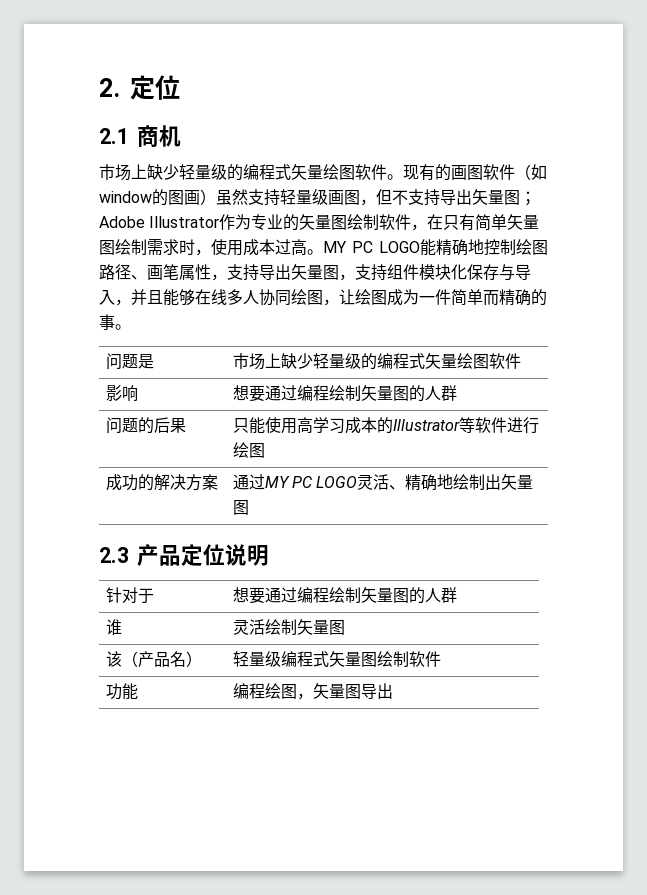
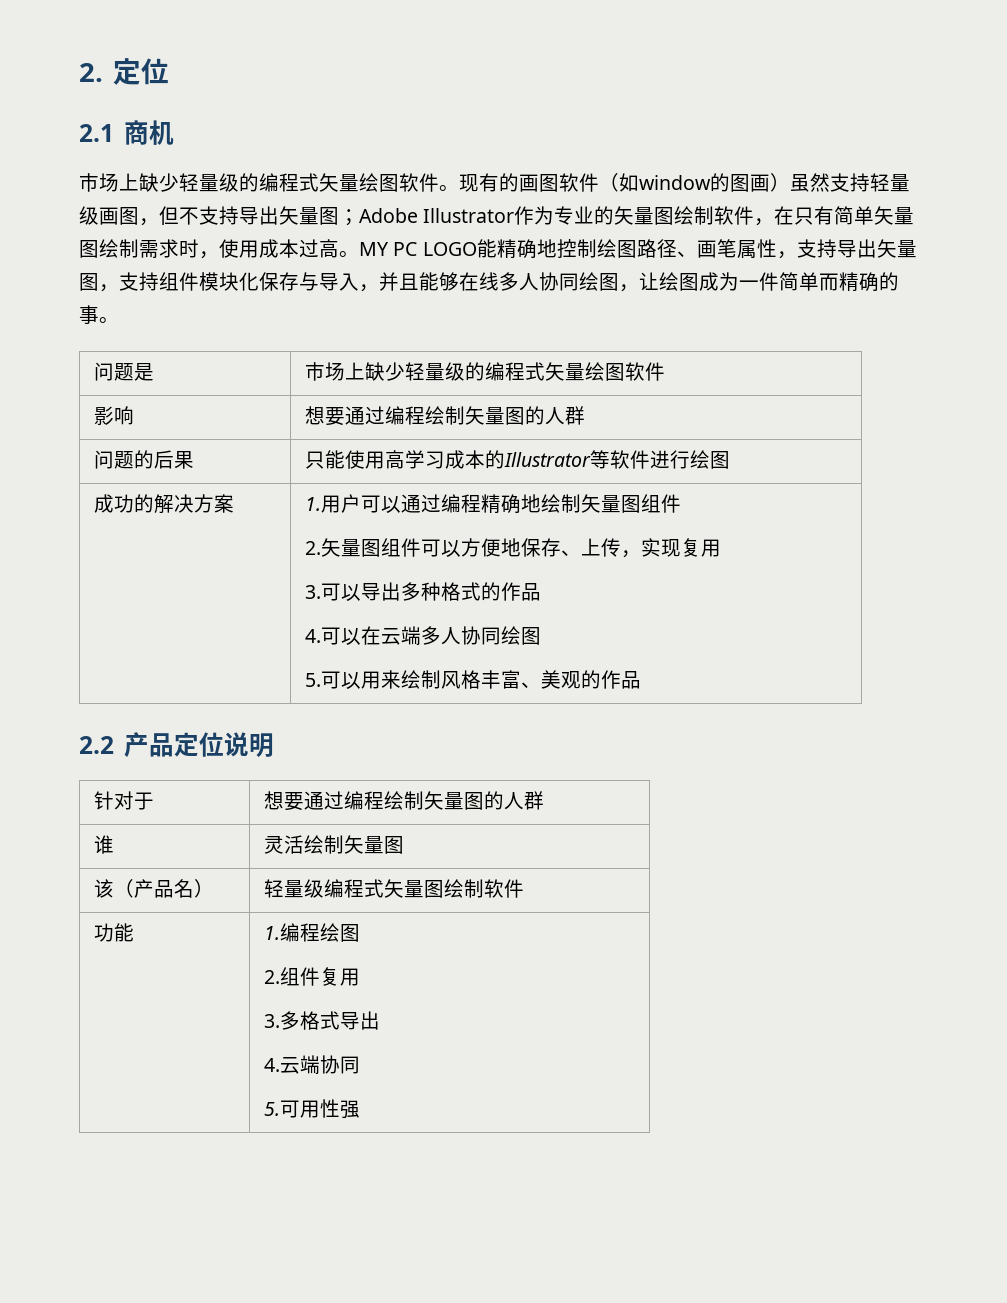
- 通过MY PC LOGO灵活、精确地绘制出矢量图
- 2.3产品定位说明
+ 1.用户可以通过编程精确地绘制矢量图组件
+ 2.矢量图组件可以方便地保存、上传，实现复用
+ 3.可以导出多种格式的作品
+ 4.可以在云端多人协同绘图
+ 5.可以用来绘制风格丰富、美观的作品
+ 2.2产品定位说明
- 功能 | 编程绘图，矢量图导出
+ 功能 | 1.编程绘图
+ 2.组件复用
+ 3.多格式导出
+ 4.云端协同
+ 5.可用性强

